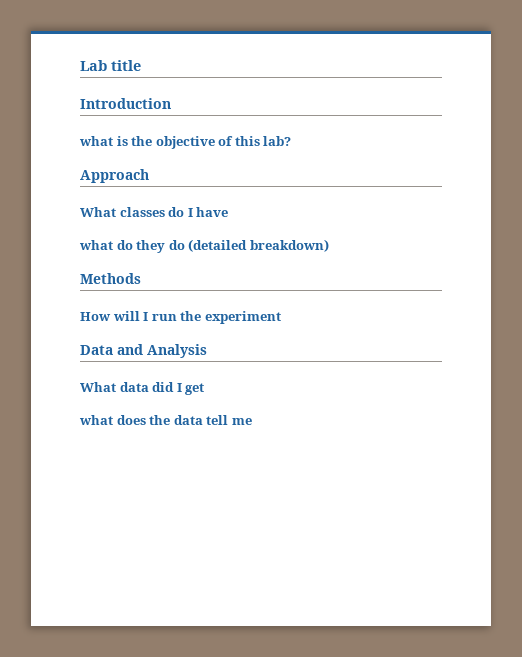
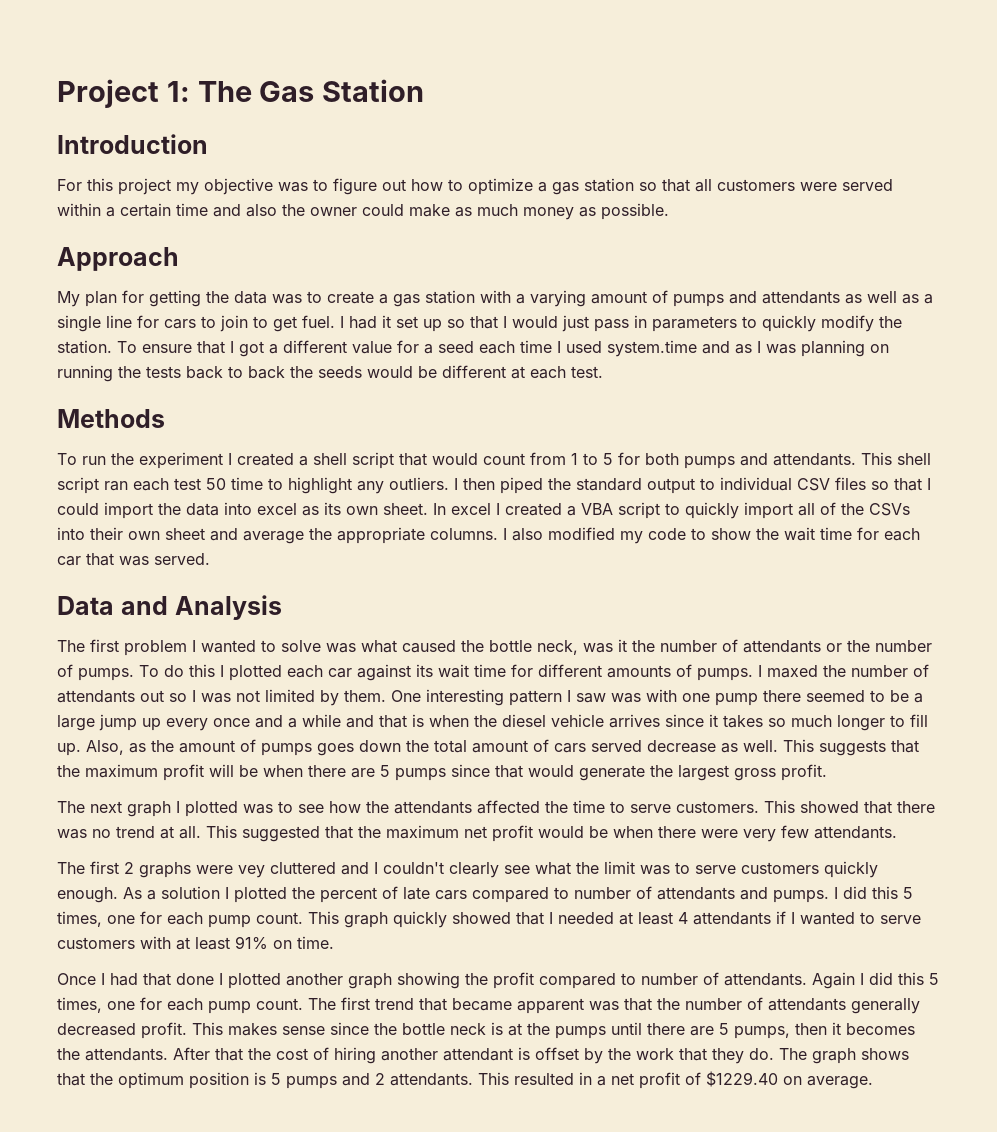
- Lab title
+ Project 1: The Gas Station
  Introduction
- what is the objective of this lab?
+ For this project my objective was to figure out how to optimize a gas station so that all customers were served within a certain time and also the owner could make as much money as possible.
  Approach
- What classes do I have
- what do they do (detailed breakdown)
+ My plan for getting the data was to create a gas station with a varying amount of pumps and attendants as well as a single line for cars to join to get fuel. I had it set up so that I would just pass in parameters to quickly modify the station. To ensure that I got a different value for a seed each time I used system.time and as I was planning on running the tests back to back the seeds would be different at each test.
  Methods
- How will I run the experiment
+ To run the experiment I created a shell script that would count from 1 to 5 for both pumps and attendants. This shell script ran each test 50 time to highlight any outliers. I then piped the standard output to individual CSV files so that I could import the data into excel as its own sheet. In excel I created a VBA script to quickly import all of the CSVs into their own sheet and average the appropriate columns. I also modified my code to show the wait time for each car that was served.
  Data and Analysis
- What data did I get
- what does the data tell me
+ The first problem I wanted to solve was what caused the bottle neck, was it the number of attendants or the number of pumps. To do this I plotted each car against its wait time for different amounts of pumps. I maxed the number of attendants out so I was not limited by them. One interesting pattern I saw was with one pump there seemed to be a large jump up every once and a while and that is when the diesel vehicle arrives since it takes so much longer to fill up. Also, as the amount of pumps goes down the total amount of cars served decrease as well. This suggests that the maximum profit will be when there are 5 pumps since that would generate the largest gross profit.
+ The next graph I plotted was to see how the attendants affected the time to serve customers. This showed that there was no trend at all. This suggested that the maximum net profit would be when there were very few attendants.
+ The first 2 graphs were vey cluttered and I couldn't clearly see what the limit was to serve customers quickly enough. As a solution I plotted the percent of late cars compared to number of attendants and pumps. I did this 5 times, one for each pump count. This graph quickly showed that I needed at least 4 attendants if I wanted to serve customers with at least 91% on time.
+ Once I had that done I plotted another graph showing the profit compared to number of attendants. Again I did this 5 times, one for each pump count. The first trend that became apparent was that the number of attendants generally decreased profit. This makes sense since the bottle neck is at the pumps until there are 5 pumps, then it becomes the attendants. After that the cost of hiring another attendant is offset by the work that they do. The graph shows that the optimum position is 5 pumps and 2 attendants. This resulted in a net profit of $1229.40 on average.

